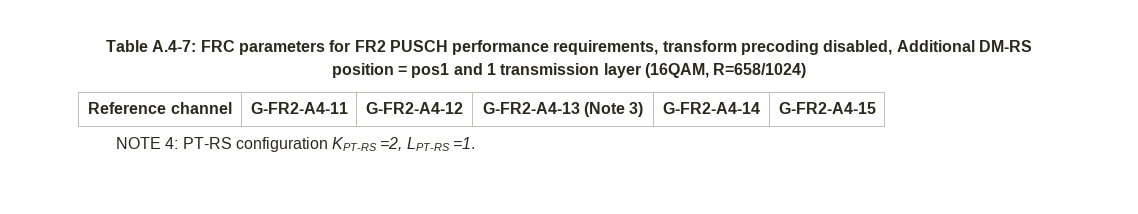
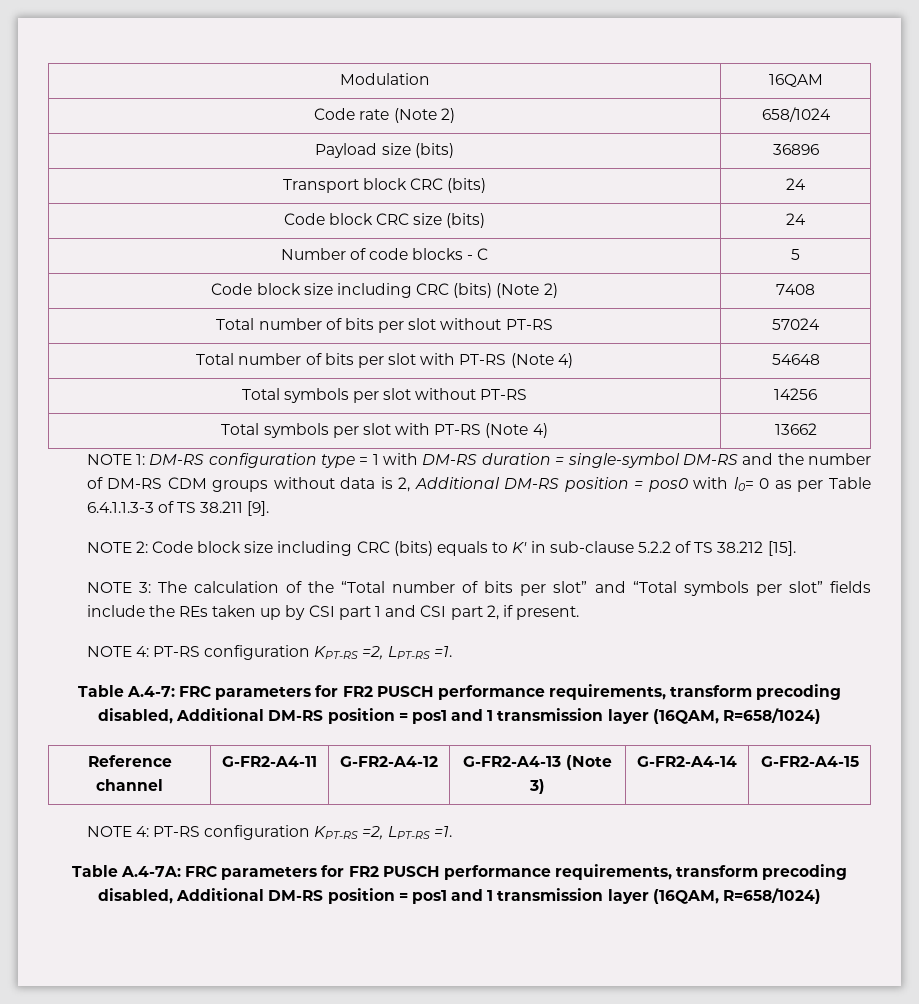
+ Modulation | 16QAM
+ Code rate (Note 2) | 658/1024
+ Payload size (bits) | 36896
+ Transport block CRC (bits) | 24
+ Code block CRC size (bits) | 24
+ Number of code blocks - C | 5
+ Code block size including CRC (bits) (Note 2) | 7408
+ Total number of bits per slot without PT-RS | 57024
+ Total number of bits per slot with PT-RS (Note 4) | 54648
+ Total symbols per slot without PT-RS | 14256
+ Total symbols per slot with PT-RS (Note 4) | 13662
+ NOTE 1: DM-RS configuration type = 1 with DM-RS duration = single-symbol DM-RS and the number of DM-RS CDM groups without data is 2, Additional DM-RS position = pos0 with l0= 0 as per Table 6.4.1.1.3-3 of TS 38.211 [9].
+ NOTE 2: Code block size including CRC (bits) equals to K' in sub-clause 5.2.2 of TS 38.212 [15].
+ NOTE 3: The calculation of the “Total number of bits per slot” and “Total symbols per slot” fields include the REs taken up by CSI part 1 and CSI part 2, if present.
+ NOTE 4: PT-RS configuration KPT-RS =2, LPT-RS =1.
+ Table A.4-7A: FRC parameters for FR2 PUSCH performance requirements, transform precoding disabled, Additional DM-RS position = pos1 and 1 transmission layer (16QAM, R=658/1024)

